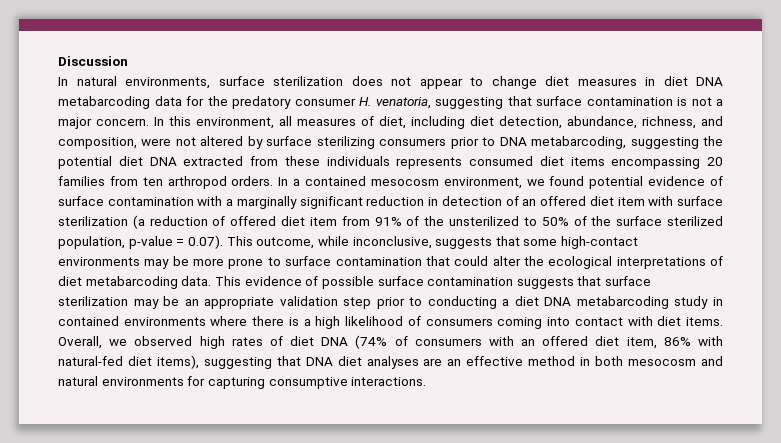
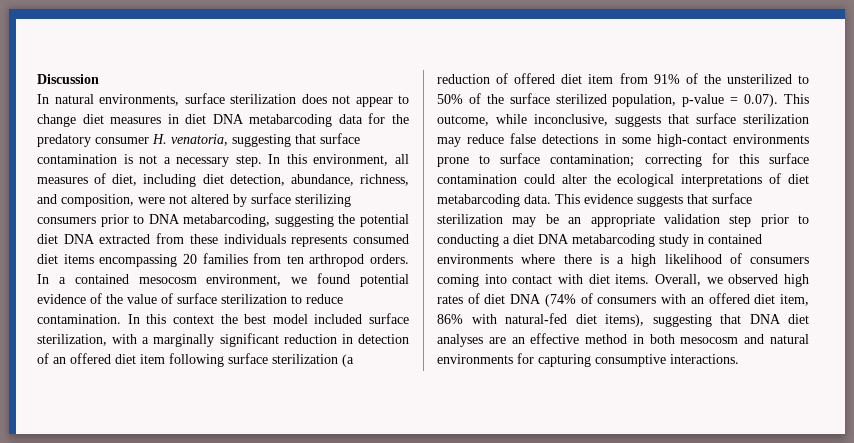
- In natural environments, surface sterilization does not appear to change diet measures in diet DNA metabarcoding data for the predatory consumer H. venatoria, suggesting that surface contamination is not a major concern.
+ In natural environments, surface sterilization does not appear to change diet measures in diet DNA metabarcoding data for the predatory consumer H. venatoria, suggesting that surface contamination is not a necessary step.
- In a contained mesocosm environment, we found potential evidence of surface contamination with a marginally significant reduction in detection of an offered diet item with surface sterilization (a reduction of offered diet item from 91% of the unsterilized to 50% of the surface sterilized population, p-value = 0.07). This outcome, while inconclusive, suggests that some high-contact environments may be more prone to surface contamination that could alter the ecological interpretations of diet metabarcoding data.
+ In a contained mesocosm environment, we found potential evidence of the value of surface sterilization to reduce contamination. In this context the best model included surface sterilization, with a marginally significant reduction in detection of an offered diet item following surface sterilization (a reduction of offered diet item from 91% of the unsterilized to 50% of the surface sterilized population, p-value = 0.07). This outcome, while inconclusive, suggests that surface sterilization may reduce false detections in some high-contact environments prone to surface contamination; correcting for this surface contamination could alter the ecological interpretations of diet metabarcoding data.
- This evidence of possible surface contamination suggests that surface sterilization may be an appropriate validation step prior to conducting a diet DNA metabarcoding study in contained environments where there is a high likelihood of consumers coming into contact with diet items.
+ This evidence suggests that surface sterilization may be an appropriate validation step prior to conducting a diet DNA metabarcoding study in contained environments where there is a high likelihood of consumers coming into contact with diet items.

